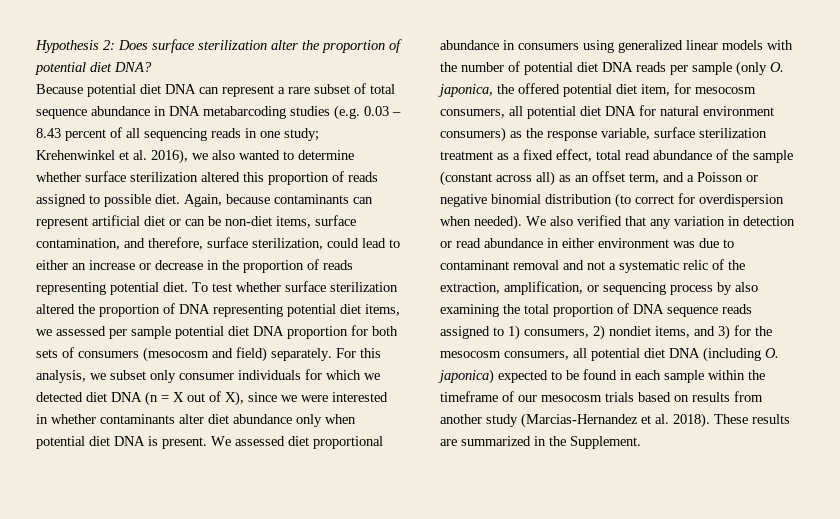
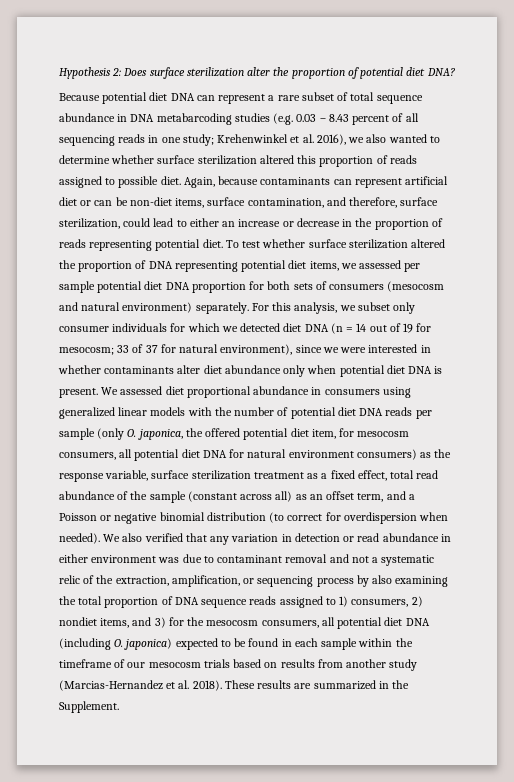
- To test whether surface sterilization altered the proportion of DNA representing potential diet items, we assessed per sample potential diet DNA proportion for both sets of consumers (mesocosm and field) separately.
+ To test whether surface sterilization altered the proportion of DNA representing potential diet items, we assessed per sample potential diet DNA proportion for both sets of consumers (mesocosm and natural environment) separately.
- For this analysis, we subset only consumer individuals for which we detected diet DNA (n = X out of X), since we were interested in whether contaminants alter diet abundance only when potential diet DNA is present.
+ For this analysis, we subset only consumer individuals for which we detected diet DNA (n = 14 out of 19 for mesocosm; 33 of 37 for natural environment), since we were interested in whether contaminants alter diet abundance only when potential diet DNA is present.

